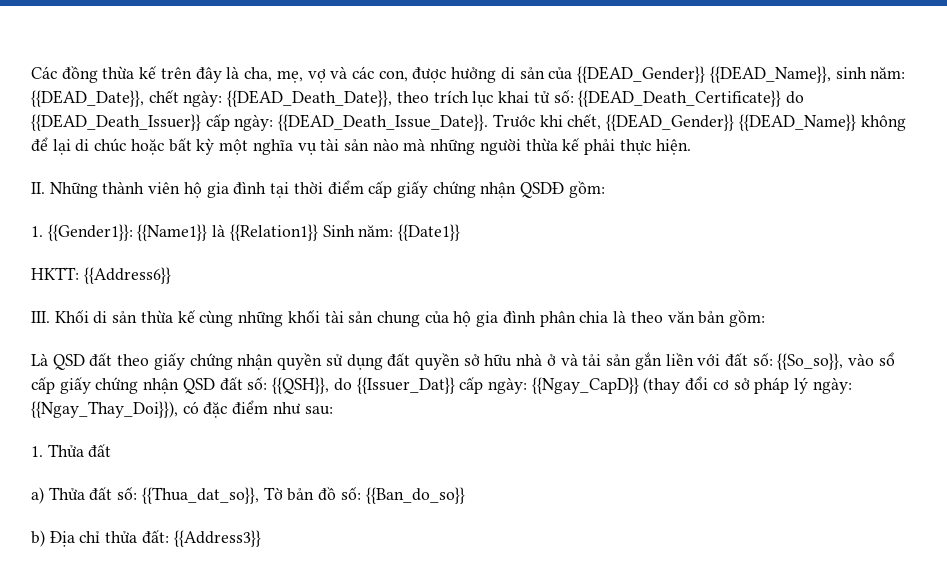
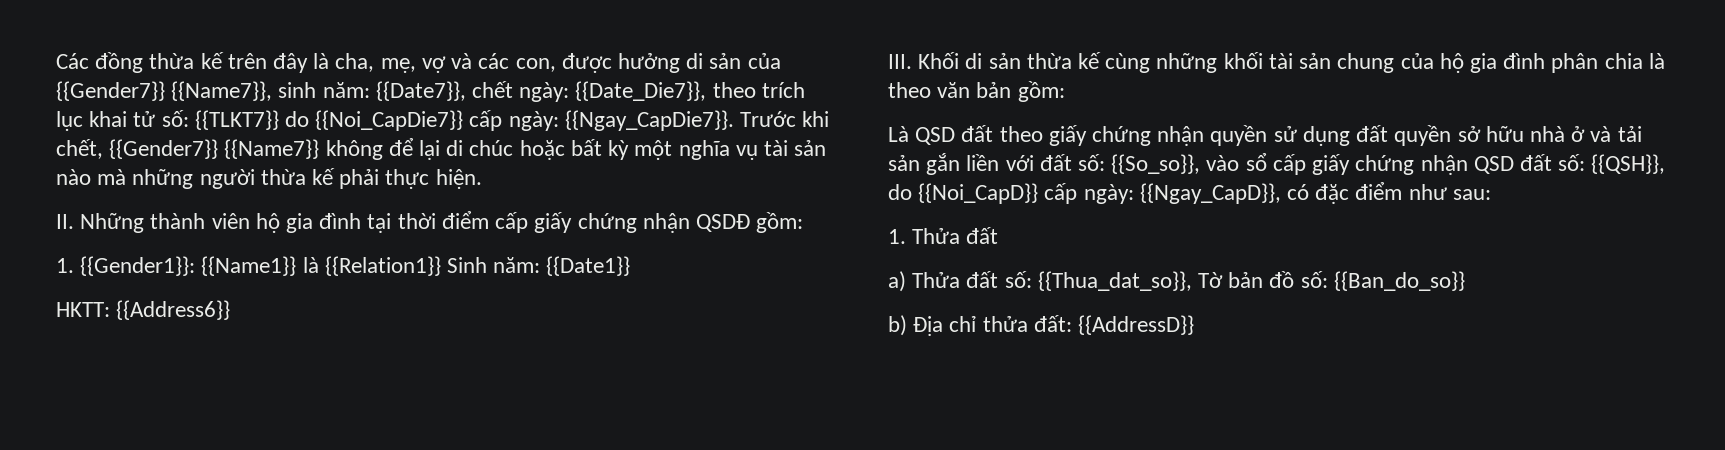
- Các đồng thừa kế trên đây là cha, mẹ, vợ và các con, được hưởng di sản của {{DEAD_Gender}} {{DEAD_Name}}, sinh năm: {{DEAD_Date}}, chết ngày: {{DEAD_Death_Date}}, theo trích lục khai tử số: {{DEAD_Death_Certificate}} do {{DEAD_Death_Issuer}} cấp ngày: {{DEAD_Death_Issue_Date}}.
+ Các đồng thừa kế trên đây là cha, mẹ, vợ và các con, được hưởng di sản của {{Gender7}} {{Name7}}, sinh năm: {{Date7}}, chết ngày: {{Date_Die7}}, theo trích lục khai tử số: {{TLKT7}} do {{Noi_CapDie7}} cấp ngày: {{Ngay_CapDie7}}.
- Trước khi chết, {{DEAD_Gender}} {{DEAD_Name}} không để lại di chúc hoặc bất kỳ một nghĩa vụ tài sản nào mà những người thừa kế phải thực hiện.
+ Trước khi chết, {{Gender7}} {{Name7}} không để lại di chúc hoặc bất kỳ một nghĩa vụ tài sản nào mà những người thừa kế phải thực hiện.
- Là QSD đất theo giấy chứng nhận quyền sử dụng đất quyền sở hữu nhà ở và tải sản gắn liền với đất số: {{So_so}}, vào sổ cấp giấy chứng nhận QSD đất số: {{QSH}}, do {{Issuer_Dat}} cấp ngày: {{Ngay_CapD}} (thay đổi cơ sở pháp lý ngày: {{Ngay_Thay_Doi}}), có đặc điểm như sau:
+ Là QSD đất theo giấy chứng nhận quyền sử dụng đất quyền sở hữu nhà ở và tải sản gắn liền với đất số: {{So_so}}, vào sổ cấp giấy chứng nhận QSD đất số: {{QSH}}, do {{Noi_CapD}} cấp ngày: {{Ngay_CapD}}, có đặc điểm như sau:
- b) Địa chỉ thửa đất: {{Address3}}
+ b) Địa chỉ thửa đất: {{AddressD}}

